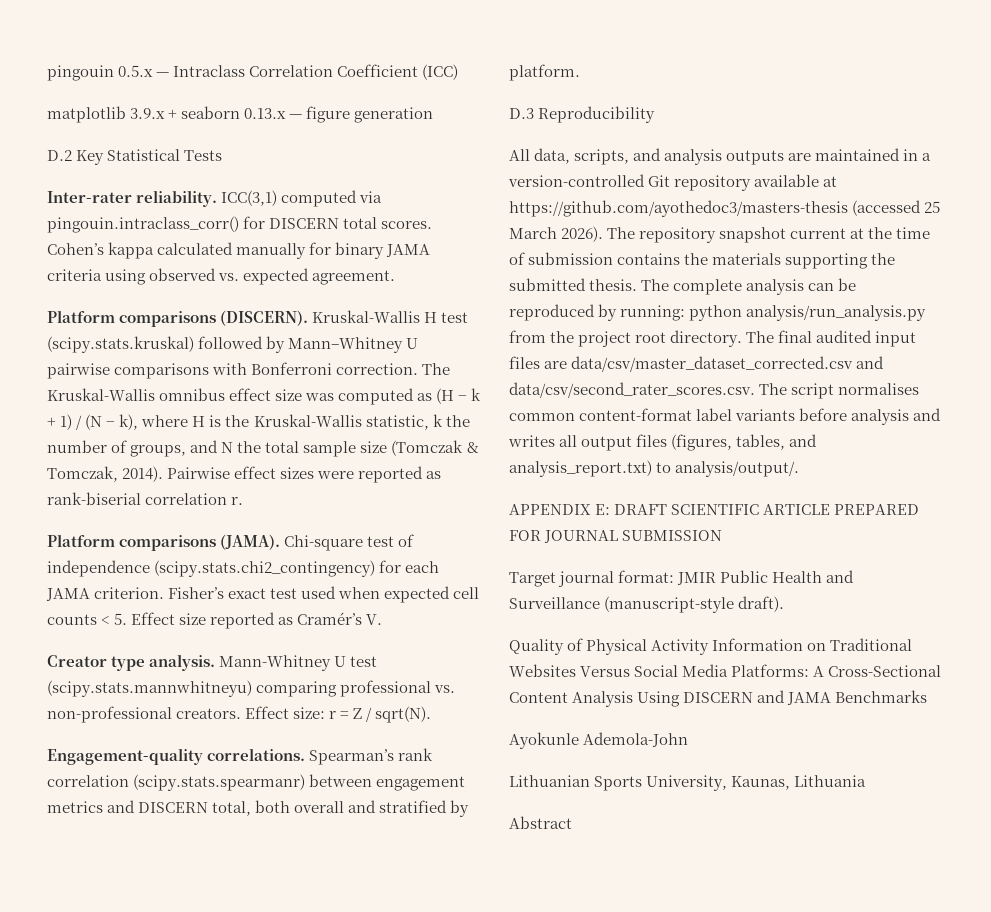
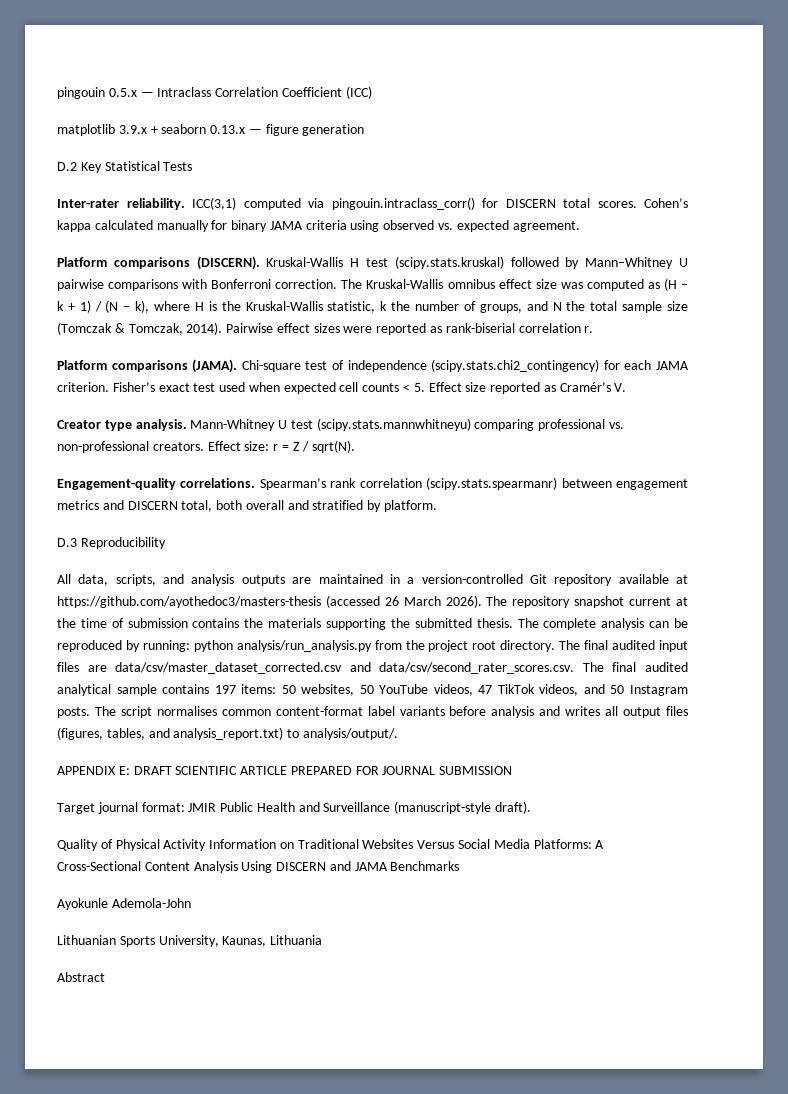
- All data, scripts, and analysis outputs are maintained in a version-controlled Git repository available at https://github.com/ayothedoc3/masters-thesis (accessed 25 March 2026).
+ All data, scripts, and analysis outputs are maintained in a version-controlled Git repository available at https://github.com/ayothedoc3/masters-thesis (accessed 26 March 2026).
- The final audited input files are data/csv/master_dataset_corrected.csv and data/csv/second_rater_scores.csv. The script normalises common content-format label variants before analysis and writes all output files (figures, tables, and analysis_report.txt) to analysis/output/.
+ The final audited input files are data/csv/master_dataset_corrected.csv and data/csv/second_rater_scores.csv. The final audited analytical sample contains 197 items: 50 websites, 50 YouTube videos, 47 TikTok videos, and 50 Instagram posts. The script normalises common content-format label variants before analysis and writes all output files (figures, tables, and analysis_report.txt) to analysis/output/.

